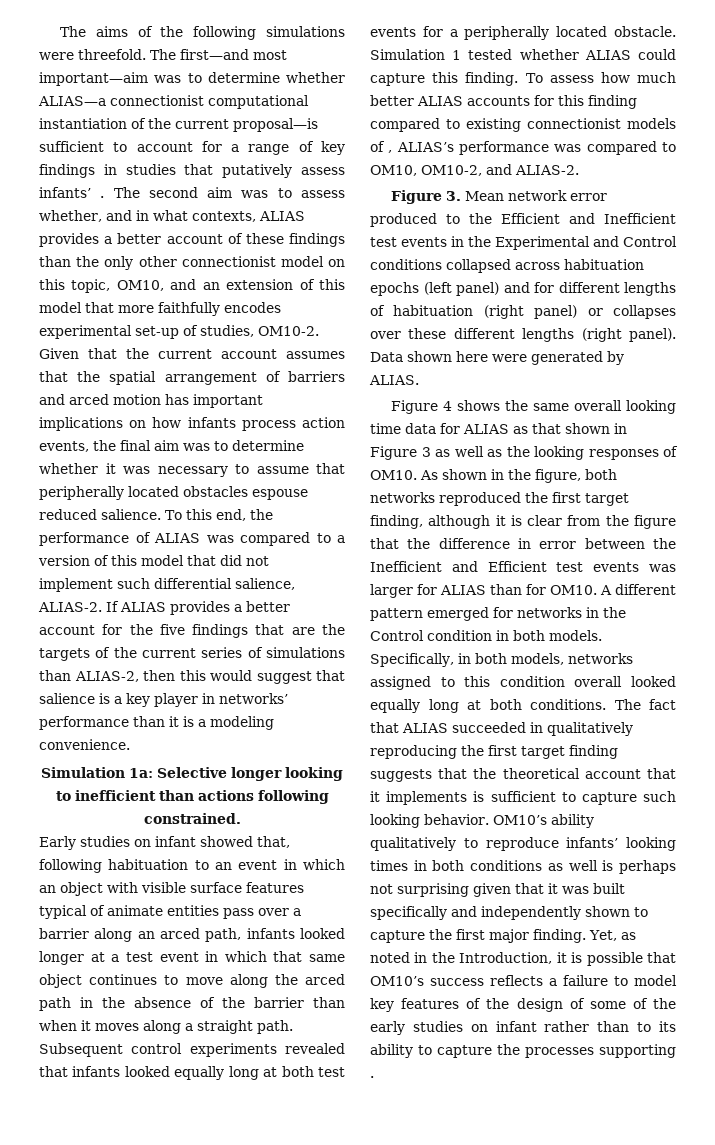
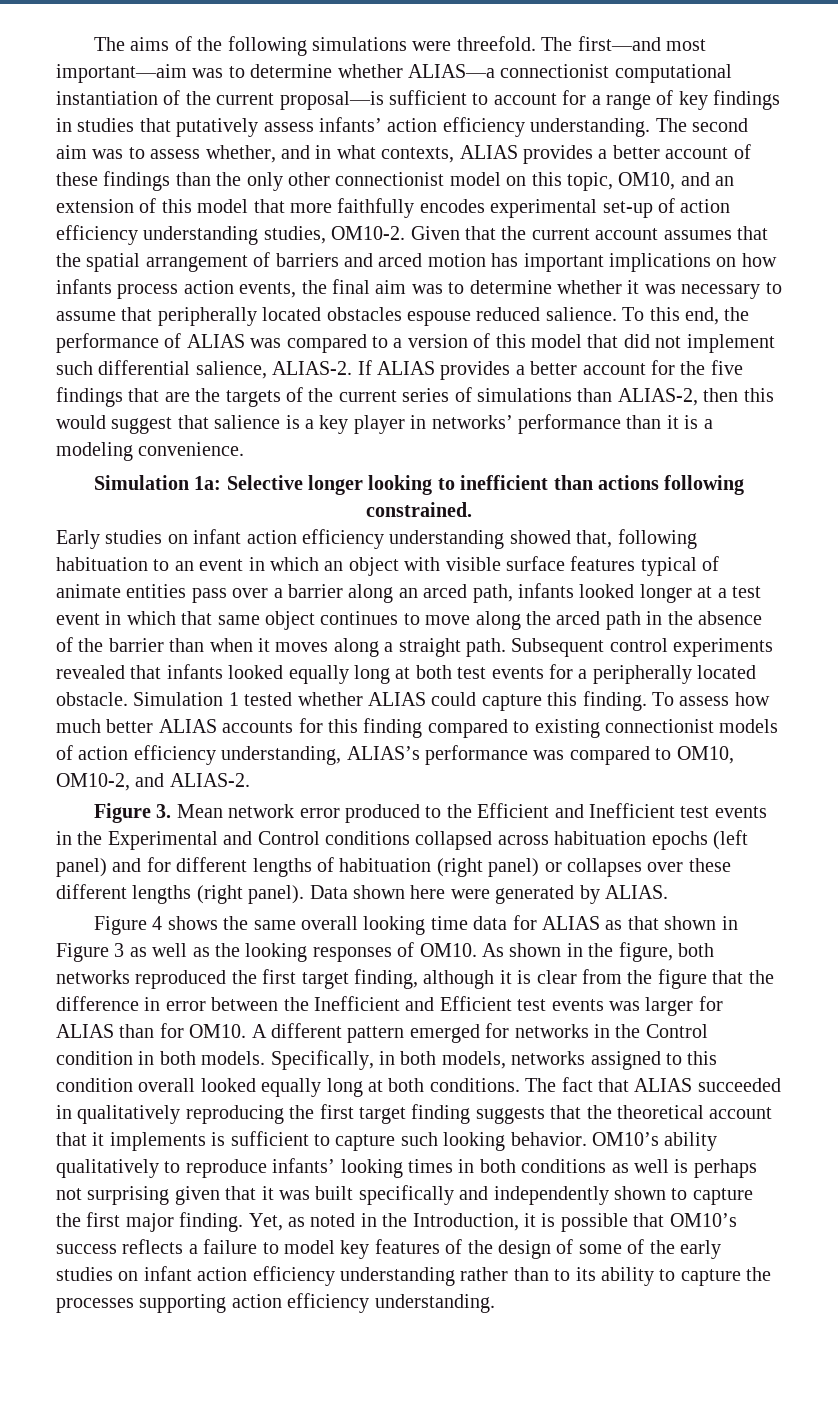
- The first—and most important—aim was to determine whether ALIAS—a connectionist computational instantiation of the current proposal—is sufficient to account for a range of key findings in studies that putatively assess infants’ .
+ The first—and most important—aim was to determine whether ALIAS—a connectionist computational instantiation of the current proposal—is sufficient to account for a range of key findings in studies that putatively assess infants’ action efficiency understanding.
- The second aim was to assess whether, and in what contexts, ALIAS provides a better account of these findings than the only other connectionist model on this topic, OM10, and an extension of this model that more faithfully encodes experimental set-up of studies, OM10-2.
+ The second aim was to assess whether, and in what contexts, ALIAS provides a better account of these findings than the only other connectionist model on this topic, OM10, and an extension of this model that more faithfully encodes experimental set-up of action efficiency understanding studies, OM10-2.
- Early studies on infant showed that, following habituation to an event in which an object with visible surface features typical of animate entities pass over a barrier along an arced path, infants looked longer at a test event in which that same object continues to move along the arced path in the absence of the barrier than when it moves along a straight path.
+ Early studies on infant action efficiency understanding showed that, following habituation to an event in which an object with visible surface features typical of animate entities pass over a barrier along an arced path, infants looked longer at a test event in which that same object continues to move along the arced path in the absence of the barrier than when it moves along a straight path.
- To assess how much better ALIAS accounts for this finding compared to existing connectionist models of , ALIAS’s performance was compared to OM10, OM10-2, and ALIAS-2.
+ To assess how much better ALIAS accounts for this finding compared to existing connectionist models of action efficiency understanding, ALIAS’s performance was compared to OM10, OM10-2, and ALIAS-2.
- Yet, as noted in the Introduction, it is possible that OM10’s success reflects a failure to model key features of the design of some of the early studies on infant rather than to its ability to capture the processes supporting .
+ Yet, as noted in the Introduction, it is possible that OM10’s success reflects a failure to model key features of the design of some of the early studies on infant action efficiency understanding rather than to its ability to capture the processes supporting action efficiency understanding.

